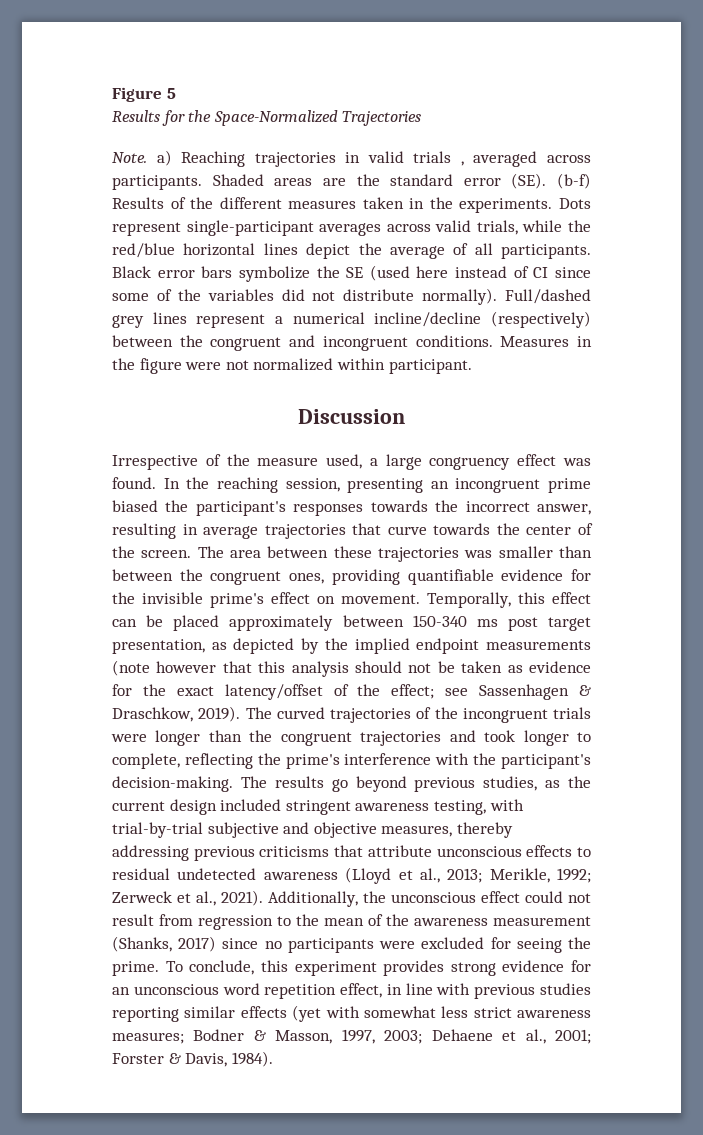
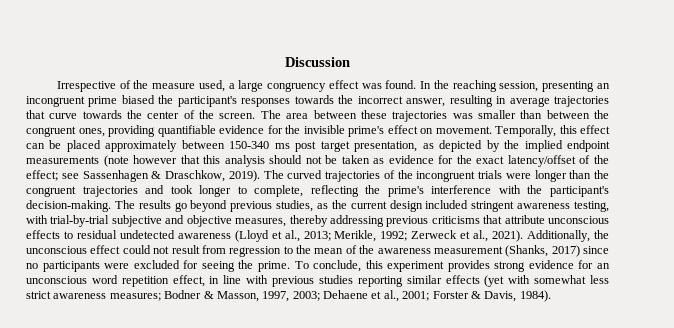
- Figure 5
- Results for the Space-Normalized Trajectories
- Note. a) Reaching trajectories in valid trials , averaged across participants. Shaded areas are the standard error (SE). (b-f) Results of the different measures taken in the experiments. Dots represent single-participant averages across valid trials, while the red/blue horizontal lines depict the average of all participants. Black error bars symbolize the SE (used here instead of CI since some of the variables did not distribute normally). Full/dashed grey lines represent a numerical incline/decline (respectively) between the congruent and incongruent conditions. Measures in the figure were not normalized within participant.

